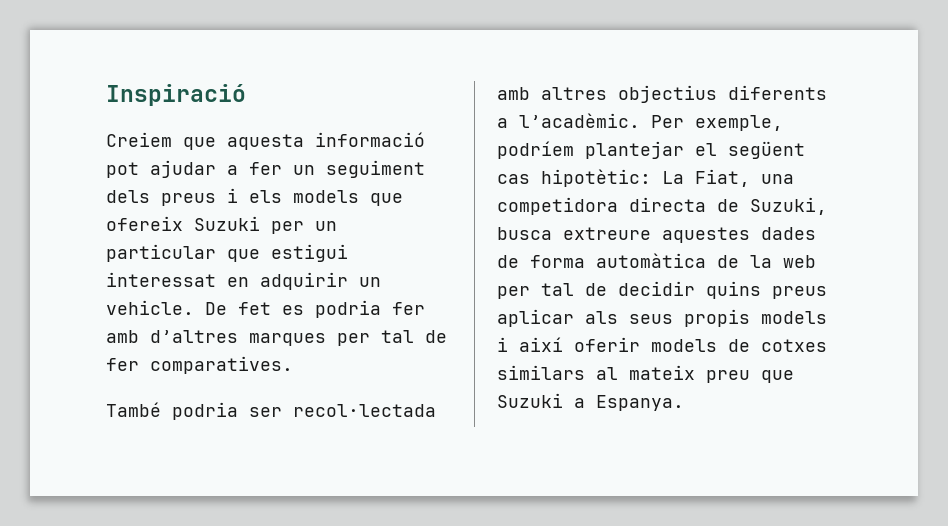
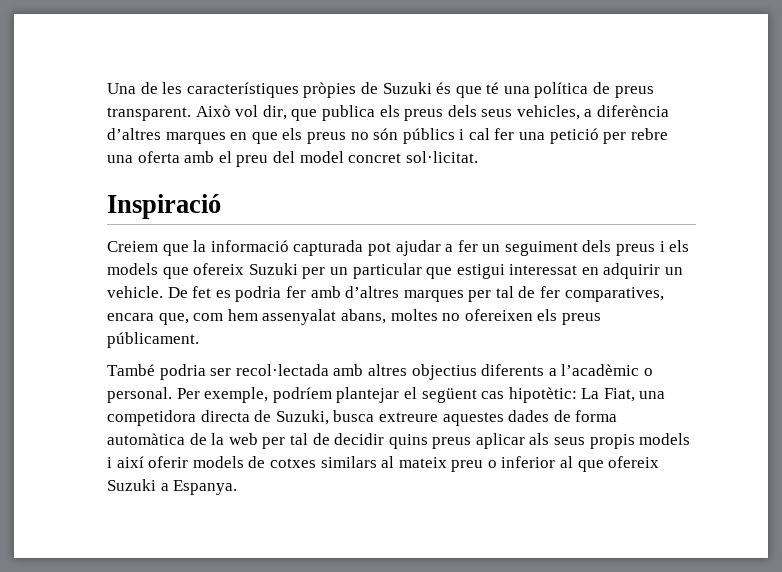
+ Una de les característiques pròpies de Suzuki és que té una política de preus transparent. Això vol dir, que publica els preus dels seus vehicles, a diferència d’altres marques en que els preus no són públics i cal fer una petició per rebre una oferta amb el preu del model concret sol·licitat.
- Creiem que aquesta informació pot ajudar a fer un seguiment dels preus i els models que ofereix Suzuki per un particular que estigui interessat en adquirir un vehicle.
+ Creiem que la informació capturada pot ajudar a fer un seguiment dels preus i els models que ofereix Suzuki per un particular que estigui interessat en adquirir un vehicle.
- De fet es podria fer amb d’altres marques per tal de fer comparatives.
+ De fet es podria fer amb d’altres marques per tal de fer comparatives, encara que, com hem assenyalat abans, moltes no ofereixen els preus públicament.
- També podria ser recol·lectada amb altres objectius diferents a l’acadèmic.
+ També podria ser recol·lectada amb altres objectius diferents a l’acadèmic o personal.
- Per exemple, podríem plantejar el següent cas hipotètic: La Fiat, una competidora directa de Suzuki, busca extreure aquestes dades de forma automàtica de la web per tal de decidir quins preus aplicar als seus propis models i així oferir models de cotxes similars al mateix preu que Suzuki a Espanya.
+ Per exemple, podríem plantejar el següent cas hipotètic: La Fiat, una competidora directa de Suzuki, busca extreure aquestes dades de forma automàtica de la web per tal de decidir quins preus aplicar als seus propis models i així oferir models de cotxes similars al mateix preu o inferior al que ofereix Suzuki a Espanya.

